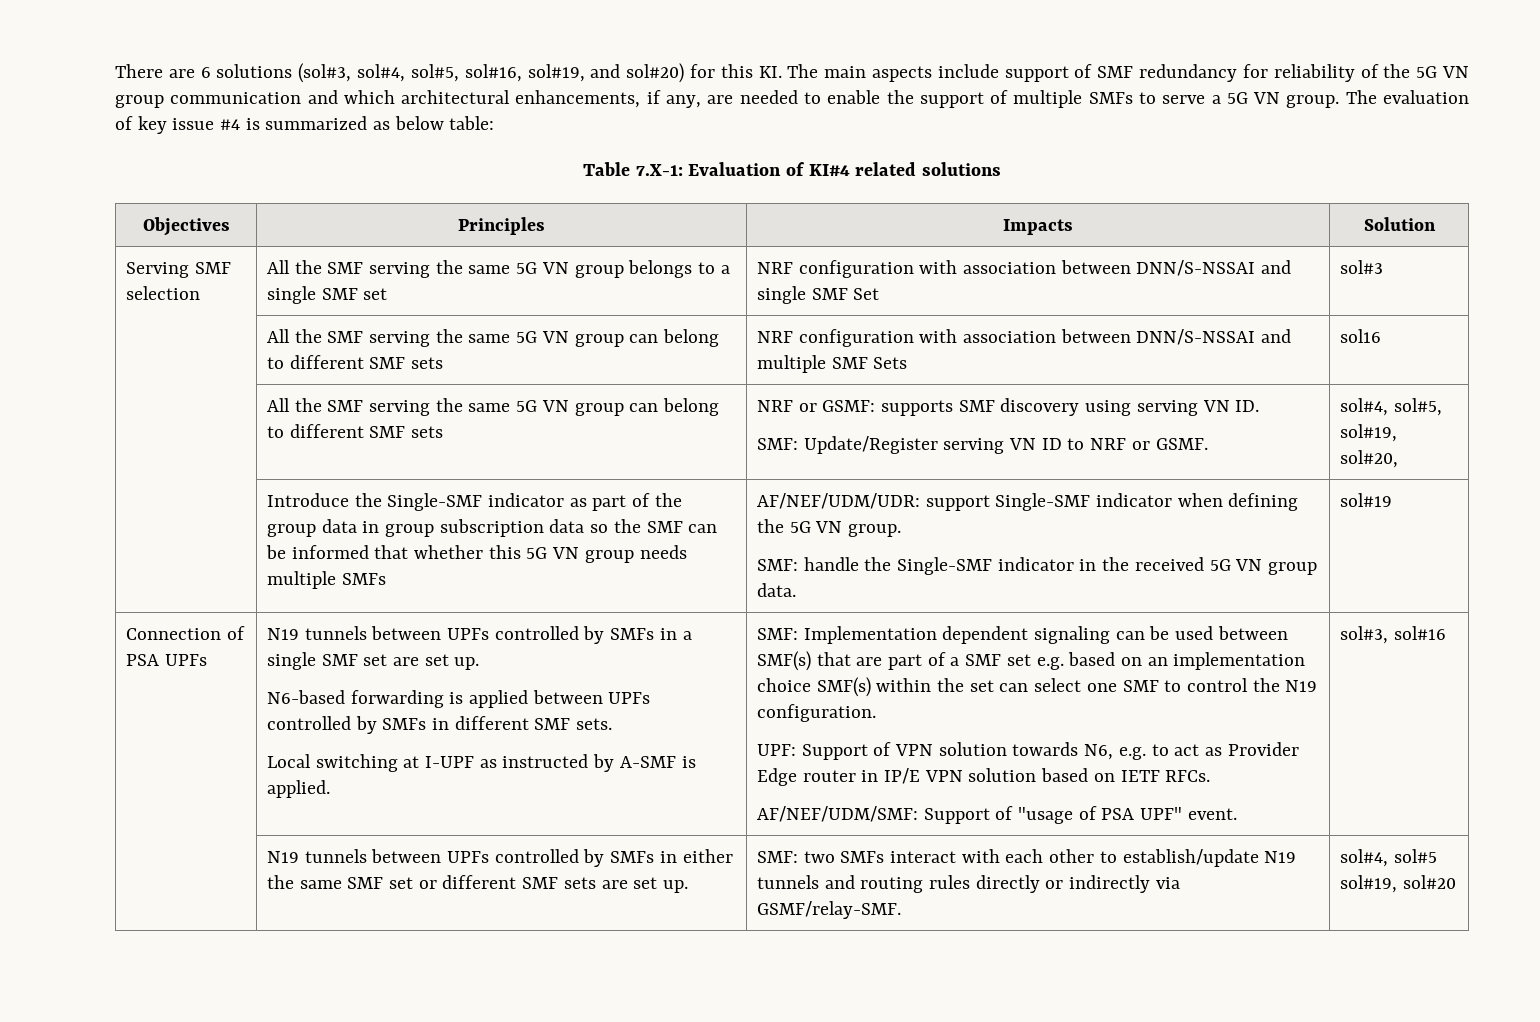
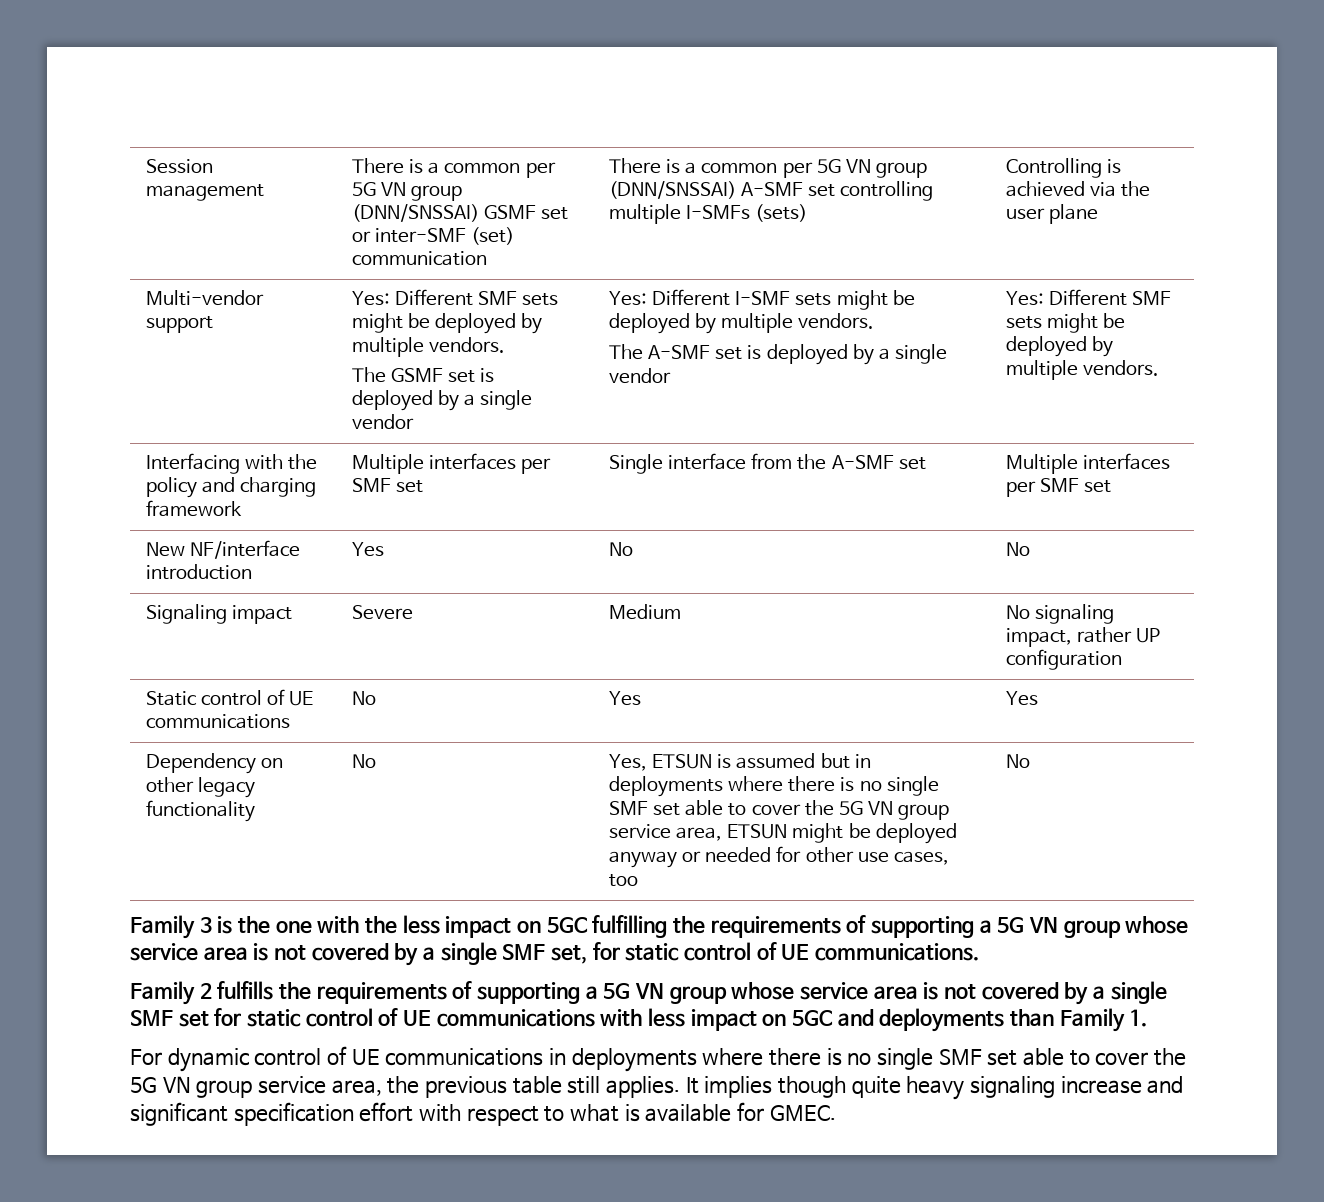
- There are 6 solutions (sol#3, sol#4, sol#5, sol#16, sol#19, and sol#20) for this KI. The main aspects include support of SMF redundancy for reliability of the 5G VN group communication and which architectural enhancements, if any, are needed to enable the support of multiple SMFs to serve a 5G VN group. The evaluation of key issue #4 is summarized as below table:
- Table 7.X-1: Evaluation of KI#4 related solutions
- Objectives | Principles | Impacts | Solution
- Serving SMF selection | All the SMF serving the same 5G VN group belongs to a single SMF set | NRF configuration with association between DNN/S-NSSAI and single SMF Set | sol#3
- | All the SMF serving the same 5G VN group can belong to different SMF sets | NRF configuration with association between DNN/S-NSSAI and multiple SMF Sets | sol16
- | All the SMF serving the same 5G VN group can belong to different SMF sets | NRF or GSMF: supports SMF discovery using serving VN ID.
- SMF: Update/Register serving VN ID to NRF or GSMF. | sol#4, sol#5, sol#19, sol#20,
- | Introduce the Single-SMF indicator as part of the group data in group subscription data so the SMF can be informed that whether this 5G VN group needs multiple SMFs | AF/NEF/UDM/UDR: support Single-SMF indicator when defining the 5G VN group.
- SMF: handle the Single-SMF indicator in the received 5G VN group data. | sol#19
- Connection of PSA UPFs | N19 tunnels between UPFs controlled by SMFs in a single SMF set are set up.
- N6-based forwarding is applied between UPFs controlled by SMFs in different SMF sets.
- Local switching at I-UPF as instructed by A-SMF is applied. | SMF: Implementation dependent signaling can be used between SMF(s) that are part of a SMF set e.g. based on an implementation choice SMF(s) within the set can select one SMF to control the N19 configuration.
- UPF: Support of VPN solution towards N6, e.g. to act as Provider Edge router in IP/E VPN solution based on IETF RFCs.
- AF/NEF/UDM/SMF: Support of "usage of PSA UPF" event. | sol#3, sol#16
- | N19 tunnels between UPFs controlled by SMFs in either the same SMF set or different SMF sets are set up. | SMF: two SMFs interact with each other to establish/update N19 tunnels and routing rules directly or indirectly via GSMF/relay-SMF. | sol#4, sol#5 sol#19, sol#20
+ Session management | There is a common per 5G VN group (DNN/SNSSAI) GSMF set or inter-SMF (set) communication | There is a common per 5G VN group (DNN/SNSSAI) A-SMF set controlling multiple I-SMFs (sets) | Controlling is achieved via the user plane
+ Multi-vendor support | Yes: Different SMF sets might be deployed by multiple vendors.
+ The GSMF set is deployed by a single vendor | Yes: Different I-SMF sets might be deployed by multiple vendors.
+ The A-SMF set is deployed by a single vendor | Yes: Different SMF sets might be deployed by multiple vendors.
+ Interfacing with the policy and charging framework | Multiple interfaces per SMF set | Single interface from the A-SMF set | Multiple interfaces per SMF set
+ New NF/interface introduction | Yes | No | No
+ Signaling impact | Severe | Medium | No signaling impact, rather UP configuration
+ Static control of UE communications | No | Yes | Yes
+ Dependency on other legacy functionality | No | Yes, ETSUN is assumed but in deployments where there is no single SMF set able to cover the 5G VN group service area, ETSUN might be deployed anyway or needed for other use cases, too | No
+ Family 3 is the one with the less impact on 5GC fulfilling the requirements of supporting a 5G VN group whose service area is not covered by a single SMF set, for static control of UE communications.
+ Family 2 fulfills the requirements of supporting a 5G VN group whose service area is not covered by a single SMF set for static control of UE communications with less impact on 5GC and deployments than Family 1.
+ For dynamic control of UE communications in deployments where there is no single SMF set able to cover the 5G VN group service area, the previous table still applies. It implies though quite heavy signaling increase and significant specification effort with respect to what is available for GMEC.

